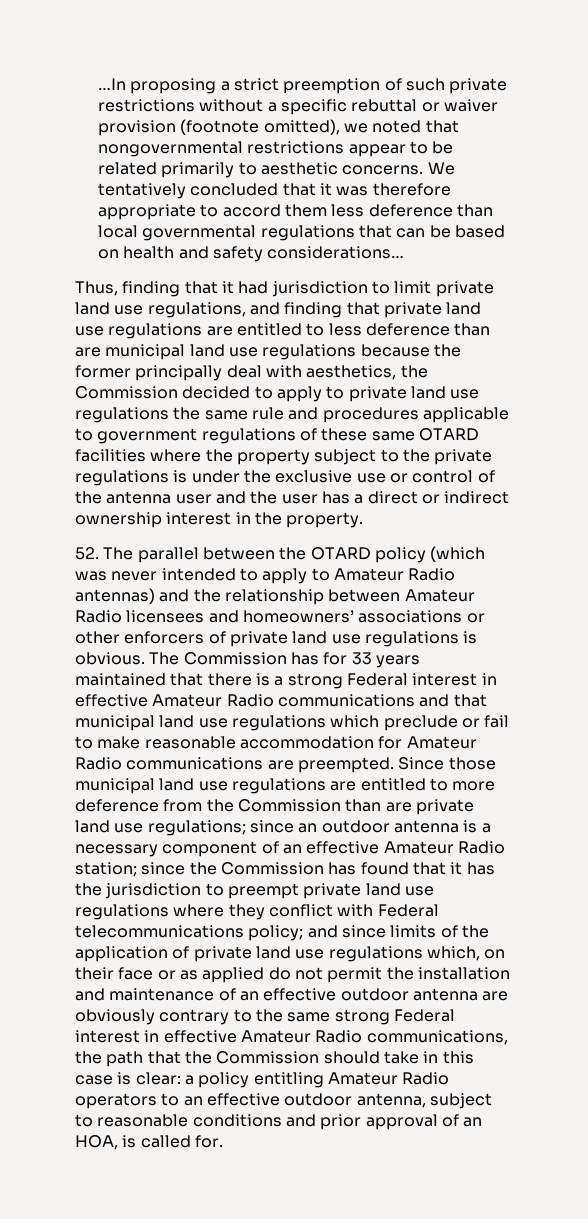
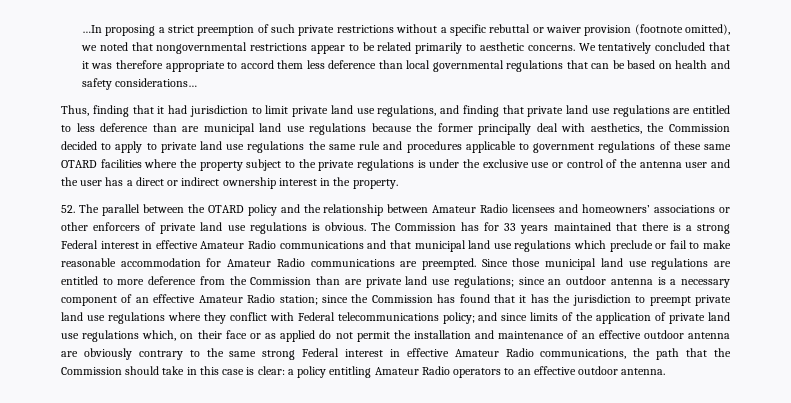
- 52. The parallel between the OTARD policy (which was never intended to apply to Amateur Radio antennas) and the relationship between Amateur Radio licensees and homeowners’ associations or other enforcers of private land use regulations is obvious.
+ 52. The parallel between the OTARD policy and the relationship between Amateur Radio licensees and homeowners’ associations or other enforcers of private land use regulations is obvious.
- a policy entitling Amateur Radio operators to an effective outdoor antenna, subject to reasonable conditions and prior approval of an HOA, is called for.
+ a policy entitling Amateur Radio operators to an effective outdoor antenna.

